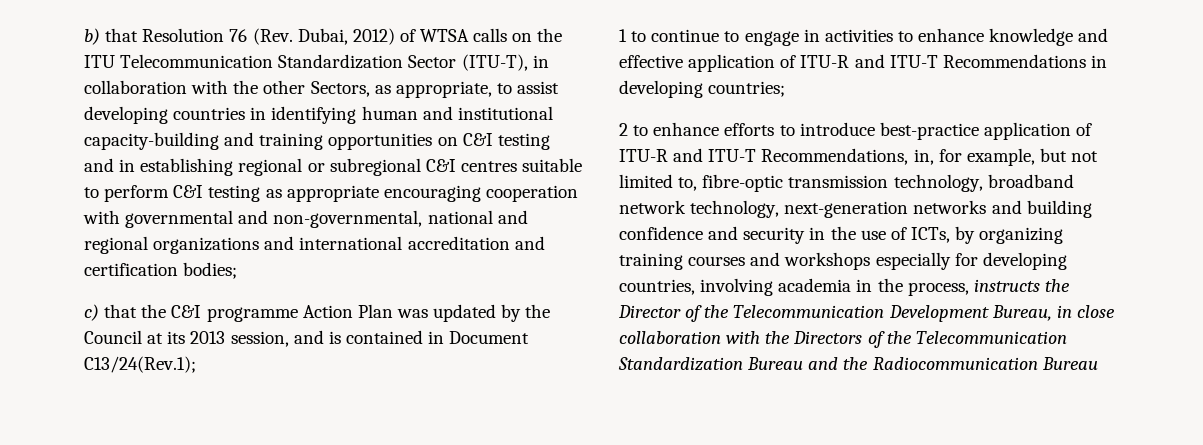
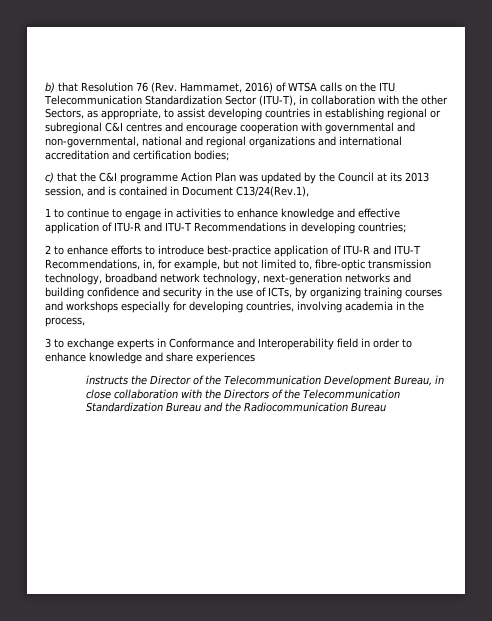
- b) that Resolution 76 (Rev. Dubai, 2012) of WTSA calls on the ITU Telecommunication Standardization Sector (ITU-T), in collaboration with the other Sectors, as appropriate, to assist developing countries in identifying human and institutional capacity-building and training opportunities on C&I testing and in establishing regional or subregional C&I centres suitable to perform C&I testing as appropriate encouraging cooperation with governmental and non-governmental, national and regional organizations and international accreditation and certification bodies;
+ b) that Resolution 76 (Rev. Hammamet, 2016) of WTSA calls on the ITU Telecommunication Standardization Sector (ITU-T), in collaboration with the other Sectors, as appropriate, to assist developing countries in establishing regional or subregional C&I centres and encourage cooperation with governmental and non-governmental, national and regional organizations and international accreditation and certification bodies;
- c) that the C&I programme Action Plan was updated by the Council at its 2013 session, and is contained in Document C13/24(Rev.1);
+ c) that the C&I programme Action Plan was updated by the Council at its 2013 session, and is contained in Document C13/24(Rev.1),
- 2 to enhance efforts to introduce best-practice application of ITU-R and ITU-T Recommendations, in, for example, but not limited to, fibre-optic transmission technology, broadband network technology, next-generation networks and building confidence and security in the use of ICTs, by organizing training courses and workshops especially for developing countries, involving academia in the process, instructs the Director of the Telecommunication Development Bureau, in close collaboration with the Directors of the Telecommunication Standardization Bureau and the Radiocommunication Bureau
+ 2 to enhance efforts to introduce best-practice application of ITU-R and ITU-T Recommendations, in, for example, but not limited to, fibre-optic transmission technology, broadband network technology, next-generation networks and building confidence and security in the use of ICTs, by organizing training courses and workshops especially for developing countries, involving academia in the process,
+ 3 to exchange experts in Conformance and Interoperability field in order to enhance knowledge and share experiences
+ instructs the Director of the Telecommunication Development Bureau, in close collaboration with the Directors of the Telecommunication Standardization Bureau and the Radiocommunication Bureau

